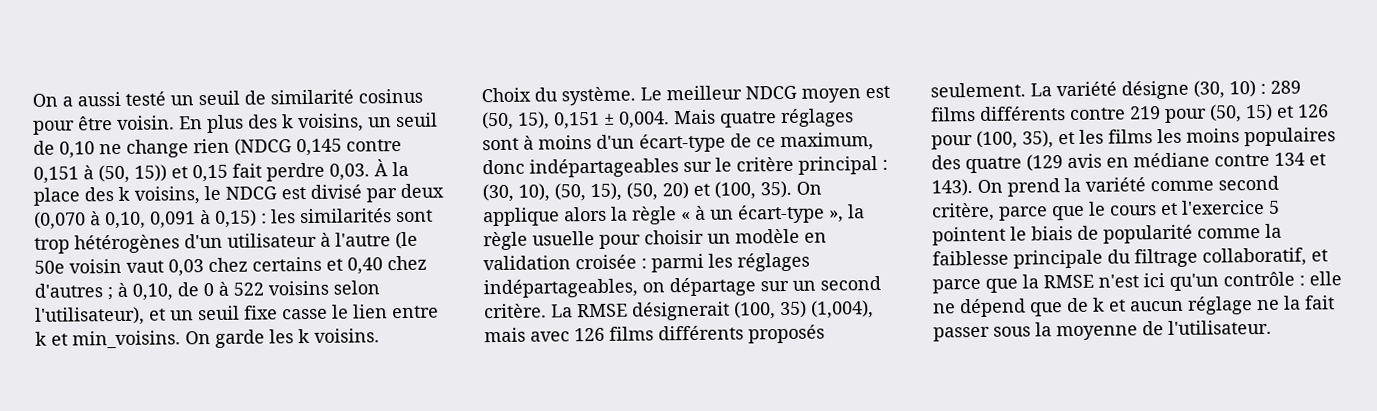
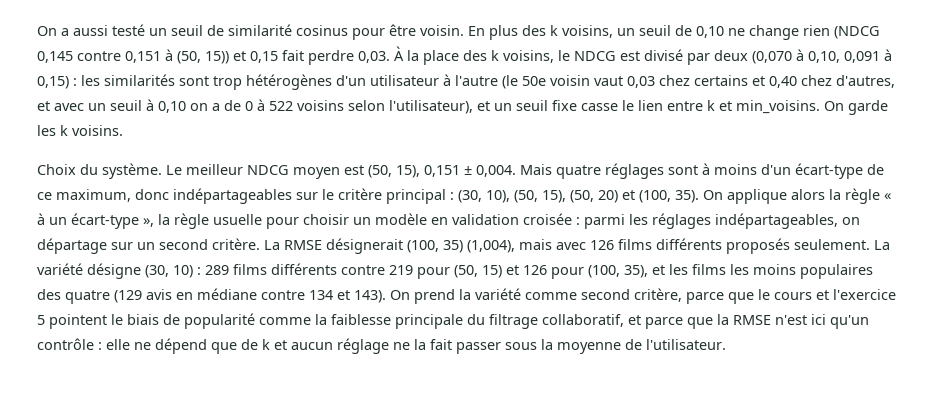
- À la place des k voisins, le NDCG est divisé par deux (0,070 à 0,10, 0,091 à 0,15) : les similarités sont trop hétérogènes d'un utilisateur à l'autre (le 50e voisin vaut 0,03 chez certains et 0,40 chez d'autres ; à 0,10, de 0 à 522 voisins selon l'utilisateur), et un seuil fixe casse le lien entre k et min_voisins.
+ À la place des k voisins, le NDCG est divisé par deux (0,070 à 0,10, 0,091 à 0,15) : les similarités sont trop hétérogènes d'un utilisateur à l'autre (le 50e voisin vaut 0,03 chez certains et 0,40 chez d'autres, et avec un seuil à 0,10 on a de 0 à 522 voisins selon l'utilisateur), et un seuil fixe casse le lien entre k et min_voisins.

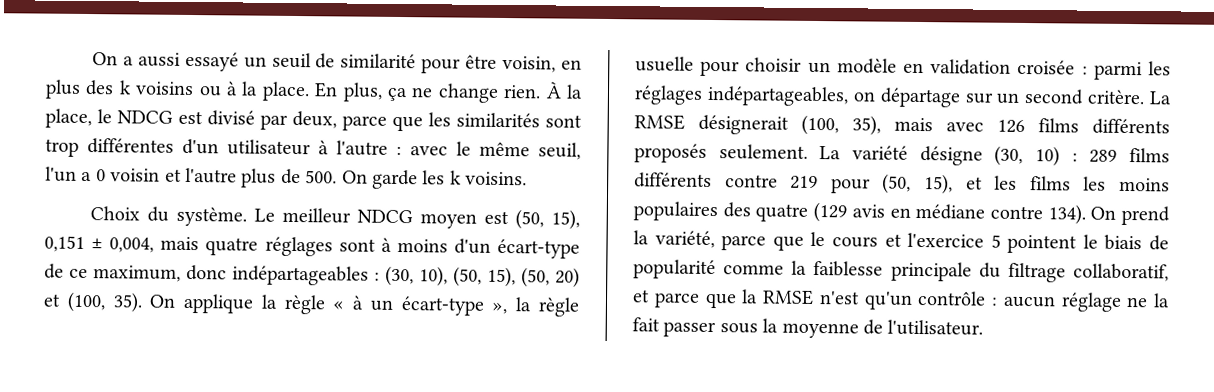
- On a aussi testé un seuil de similarité cosinus pour être voisin. En plus des k voisins, un seuil de 0,10 ne change rien (NDCG 0,145 contre 0,151 à (50, 15)) et 0,15 fait perdre 0,03. À la place des k voisins, le NDCG est divisé par deux (0,070 à 0,10, 0,091 à 0,15) : les similarités sont trop hétérogènes d'un utilisateur à l'autre (le 50e voisin vaut 0,03 chez certains et 0,40 chez d'autres, et avec un seuil à 0,10 on a de 0 à 522 voisins selon l'utilisateur), et un seuil fixe casse le lien entre k et min_voisins. On garde les k voisins.
+ On a aussi essayé un seuil de similarité pour être voisin, en plus des k voisins ou à la place. En plus, ça ne change rien. À la place, le NDCG est divisé par deux, parce que les similarités sont trop différentes d'un utilisateur à l'autre : avec le même seuil, l'un a 0 voisin et l'autre plus de 500. On garde les k voisins.
- Le meilleur NDCG moyen est (50, 15), 0,151 ± 0,004. Mais quatre réglages sont à moins d'un écart-type de ce maximum, donc indépartageables sur le critère principal : (30, 10), (50, 15), (50, 20) et (100, 35).
+ Le meilleur NDCG moyen est (50, 15), 0,151 ± 0,004, mais quatre réglages sont à moins d'un écart-type de ce maximum, donc indépartageables : (30, 10), (50, 15), (50, 20) et (100, 35).
- On applique alors la règle « à un écart-type », la règle usuelle pour choisir un modèle en validation croisée : parmi les réglages indépartageables, on départage sur un second critère.
+ On applique la règle « à un écart-type », la règle usuelle pour choisir un modèle en validation croisée : parmi les réglages indépartageables, on départage sur un second critère.
- La RMSE désignerait (100, 35) (1,004), mais avec 126 films différents proposés seulement.
+ La RMSE désignerait (100, 35), mais avec 126 films différents proposés seulement.
- 289 films différents contre 219 pour (50, 15) et 126 pour (100, 35), et les films les moins populaires des quatre (129 avis en médiane contre 134 et 143). On prend la variété comme second critère, parce que le cours et l'exercice 5 pointent le biais de popularité comme la faiblesse principale du filtrage collaboratif, et parce que la RMSE n'est ici qu'un contrôle :
+ 289 films différents contre 219 pour (50, 15), et les films les moins populaires des quatre (129 avis en médiane contre 134). On prend la variété, parce que le cours et l'exercice 5 pointent le biais de popularité comme la faiblesse principale du filtrage collaboratif, et parce que la RMSE n'est qu'un contrôle :
- elle ne dépend que de k et aucun réglage ne la fait passer sous la moyenne de l'utilisateur.
+ aucun réglage ne la fait passer sous la moyenne de l'utilisateur.

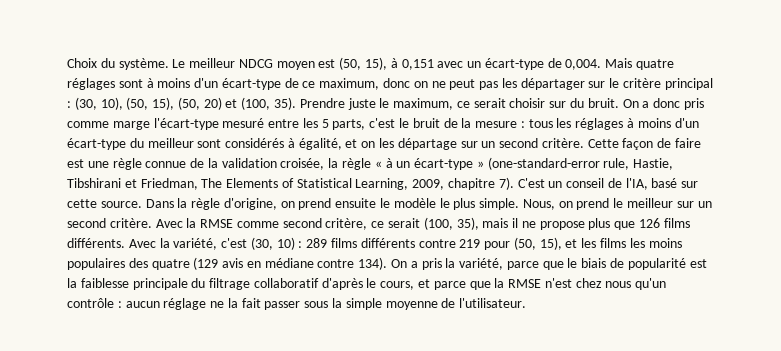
- On a aussi essayé un seuil de similarité pour être voisin, en plus des k voisins ou à la place. En plus, ça ne change rien. À la place, le NDCG est divisé par deux, parce que les similarités sont trop différentes d'un utilisateur à l'autre : avec le même seuil, l'un a 0 voisin et l'autre plus de 500. On garde les k voisins.
- Le meilleur NDCG moyen est (50, 15), 0,151 ± 0,004, mais quatre réglages sont à moins d'un écart-type de ce maximum, donc indépartageables : (30, 10), (50, 15), (50, 20) et (100, 35).
+ Le meilleur NDCG moyen est (50, 15), à 0,151 avec un écart-type de 0,004. Mais quatre réglages sont à moins d'un écart-type de ce maximum, donc on ne peut pas les départager sur le critère principal : (30, 10), (50, 15), (50, 20) et (100, 35).
- On applique la règle « à un écart-type », la règle usuelle pour choisir un modèle en validation croisée : parmi les réglages indépartageables, on départage sur un second critère. La RMSE désignerait (100, 35), mais avec 126 films différents proposés seulement. La variété désigne (30, 10) : 289 films différents contre 219 pour (50, 15), et les films les moins populaires des quatre (129 avis en médiane contre 134).
+ Prendre juste le maximum, ce serait choisir sur du bruit. On a donc pris comme marge l'écart-type mesuré entre les 5 parts, c'est le bruit de la mesure : tous les réglages à moins d'un écart-type du meilleur sont considérés à égalité, et on les départage sur un second critère. Cette façon de faire est une règle connue de la validation croisée, la règle « à un écart-type » (one-standard-error rule, Hastie, Tibshirani et Friedman, The Elements of Statistical Learning, 2009, chapitre 7). C'est un conseil de l'IA, basé sur cette source. Dans la règle d'origine, on prend ensuite le modèle le plus simple. Nous, on prend le meilleur sur un second critère. Avec la RMSE comme second critère, ce serait (100, 35), mais il ne propose plus que 126 films différents. Avec la variété, c'est (30, 10) : 289 films différents contre 219 pour (50, 15), et les films les moins populaires des quatre (129 avis en médiane contre 134).
- On prend la variété, parce que le cours et l'exercice 5 pointent le biais de popularité comme la faiblesse principale du filtrage collaboratif, et parce que la RMSE n'est qu'un contrôle : aucun réglage ne la fait passer sous la moyenne de l'utilisateur.
+ On a pris la variété, parce que le biais de popularité est la faiblesse principale du filtrage collaboratif d'après le cours, et parce que la RMSE n'est chez nous qu'un contrôle : aucun réglage ne la fait passer sous la simple moyenne de l'utilisateur.

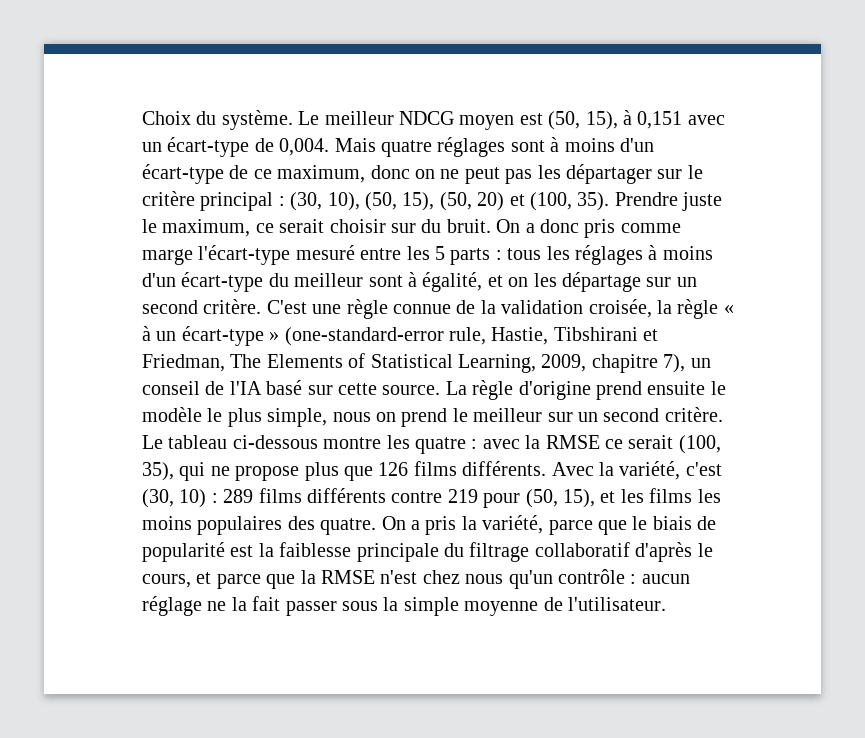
- On a donc pris comme marge l'écart-type mesuré entre les 5 parts, c'est le bruit de la mesure : tous les réglages à moins d'un écart-type du meilleur sont considérés à égalité, et on les départage sur un second critère.
+ On a donc pris comme marge l'écart-type mesuré entre les 5 parts : tous les réglages à moins d'un écart-type du meilleur sont à égalité, et on les départage sur un second critère.
- Cette façon de faire est une règle connue de la validation croisée, la règle « à un écart-type » (one-standard-error rule, Hastie, Tibshirani et Friedman, The Elements of Statistical Learning, 2009, chapitre 7). C'est un conseil de l'IA, basé sur cette source.
+ C'est une règle connue de la validation croisée, la règle « à un écart-type » (one-standard-error rule, Hastie, Tibshirani et Friedman, The Elements of Statistical Learning, 2009, chapitre 7), un conseil de l'IA basé sur cette source.
- Dans la règle d'origine, on prend ensuite le modèle le plus simple. Nous, on prend le meilleur sur un second critère.
+ La règle d'origine prend ensuite le modèle le plus simple, nous on prend le meilleur sur un second critère.
- Avec la RMSE comme second critère, ce serait (100, 35), mais il ne propose plus que 126 films différents.
+ Le tableau ci-dessous montre les quatre : avec la RMSE ce serait (100, 35), qui ne propose plus que 126 films différents.
- Avec la variété, c'est (30, 10) : 289 films différents contre 219 pour (50, 15), et les films les moins populaires des quatre (129 avis en médiane contre 134).
+ Avec la variété, c'est (30, 10) : 289 films différents contre 219 pour (50, 15), et les films les moins populaires des quatre.

